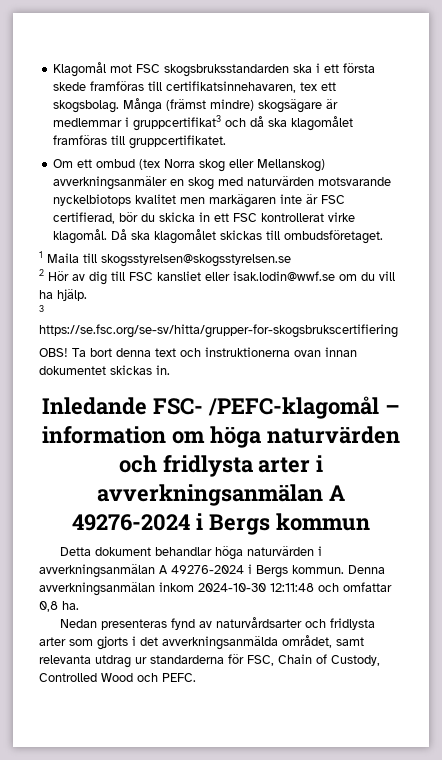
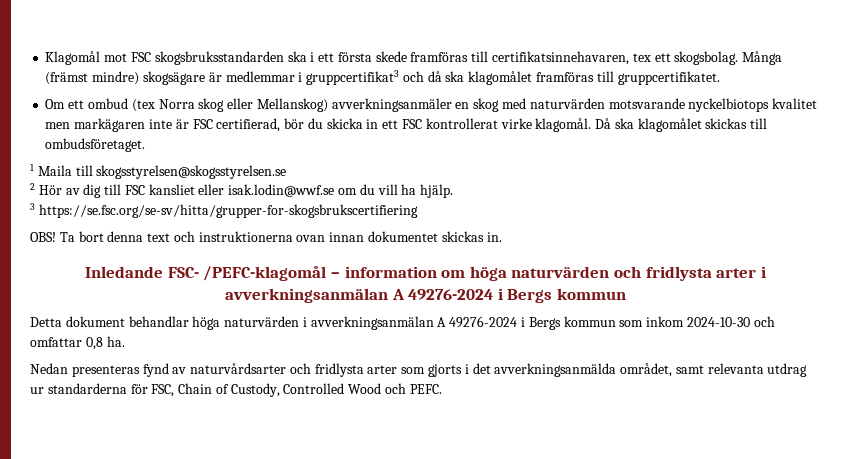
- Detta dokument behandlar höga naturvärden i avverkningsanmälan A 49276-2024 i Bergs kommun. Denna avverkningsanmälan inkom 2024-10-30 12:11:48 och omfattar 0,8 ha.
+ Detta dokument behandlar höga naturvärden i avverkningsanmälan A 49276-2024 i Bergs kommun som inkom 2024-10-30 och omfattar 0,8 ha.

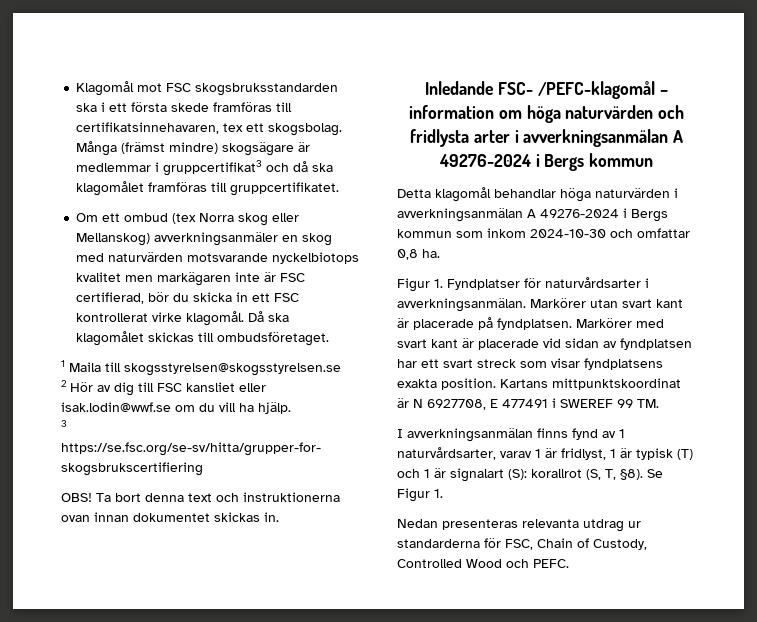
- Detta dokument behandlar höga naturvärden i avverkningsanmälan A 49276-2024 i Bergs kommun som inkom 2024-10-30 och omfattar 0,8 ha.
+ Detta klagomål behandlar höga naturvärden i avverkningsanmälan A 49276-2024 i Bergs kommun som inkom 2024-10-30 och omfattar 0,8 ha.
- Nedan presenteras fynd av naturvårdsarter och fridlysta arter som gjorts i det avverkningsanmälda området, samt relevanta utdrag ur standarderna för FSC, Chain of Custody, Controlled Wood och PEFC.
+ Figur 1. Fyndplatser för naturvårdsarter i avverkningsanmälan. Markörer utan svart kant är placerade på fyndplatsen. Markörer med svart kant är placerade vid sidan av fyndplatsen har ett svart streck som visar fyndplatsens exakta position. Kartans mittpunktskoordinat är N 6927708, E 477491 i SWEREF 99 TM.
+ I avverkningsanmälan finns fynd av 1 naturvårdsarter, varav 1 är fridlyst, 1 är typisk (T) och 1 är signalart (S): korallrot (S, T, §8). Se Figur 1.
+ Nedan presenteras relevanta utdrag ur standarderna för FSC, Chain of Custody, Controlled Wood och PEFC.

